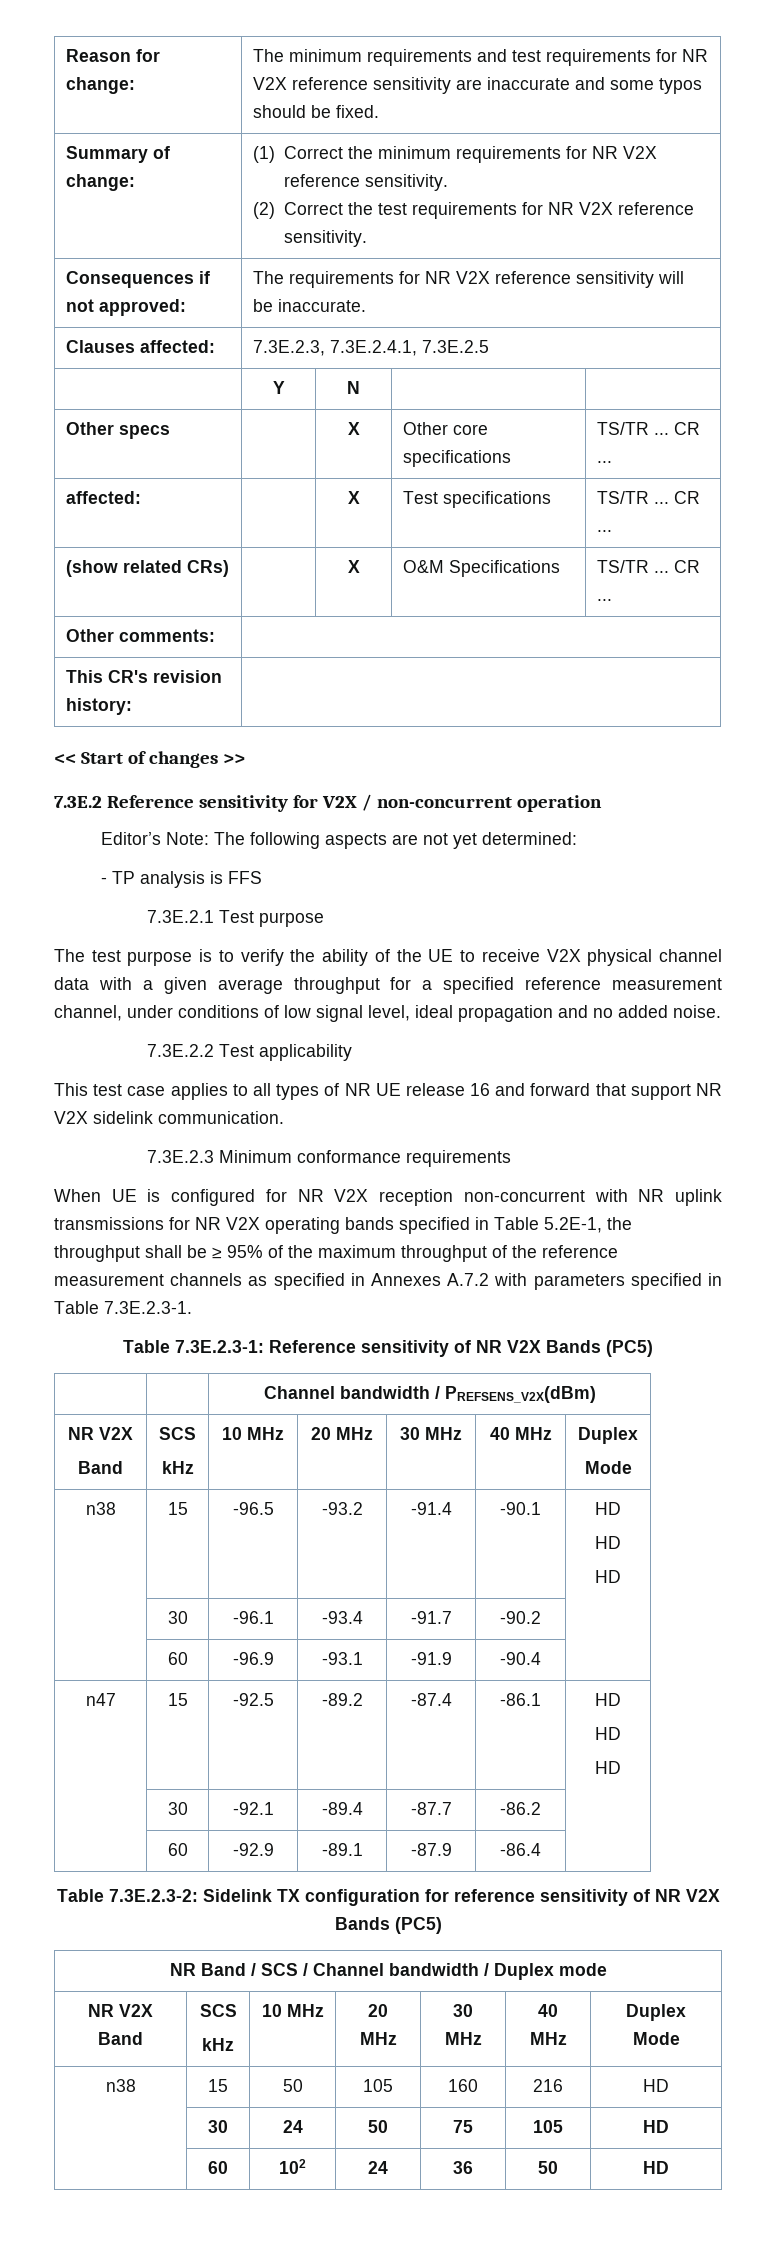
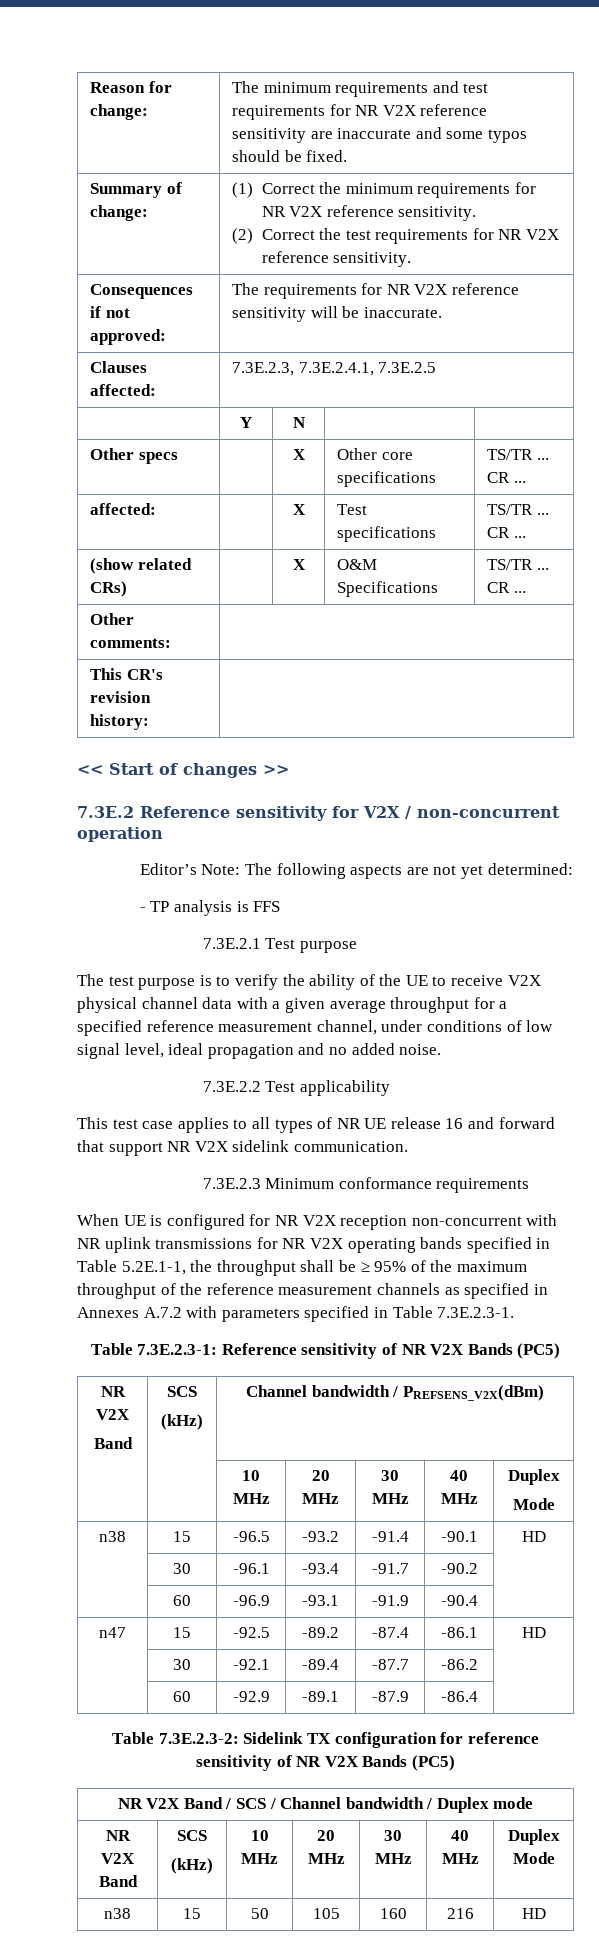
- When UE is configured for NR V2X reception non-concurrent with NR uplink transmissions for NR V2X operating bands specified in Table 5.2E-1, the throughput shall be ≥ 95% of the maximum throughput of the reference measurement channels as specified in Annexes A.7.2 with parameters specified in Table 7.3E.2.3-1.
+ When UE is configured for NR V2X reception non-concurrent with NR uplink transmissions for NR V2X operating bands specified in Table 5.2E.1-1, the throughput shall be ≥ 95% of the maximum throughput of the reference measurement channels as specified in Annexes A.7.2 with parameters specified in Table 7.3E.2.3-1.
  Table 7.3E.2.3-1: Reference sensitivity of NR V2X Bands (PC5)
- | | Channel bandwidth / PREFSENS_V2X(dBm)
  NR V2X
  Band | SCS
- kHz | 10 MHz | 20 MHz | 30 MHz | 40 MHz | Duplex
+ (kHz) | Channel bandwidth / PREFSENS_V2X(dBm)
+ | | 10 MHz | 20 MHz | 30 MHz | 40 MHz | Duplex
  n38 | 15 | -96.5 | -93.2 | -91.4 | -90.1 | HD
- HD
- HD
  n47 | 15 | -92.5 | -89.2 | -87.4 | -86.1 | HD
- HD
- HD
- NR Band / SCS / Channel bandwidth / Duplex mode
+ NR V2X Band / SCS / Channel bandwidth / Duplex mode
  NR V2X Band | SCS
- kHz | 10 MHz | 20 MHz | 30 MHz | 40 MHz | Duplex Mode
+ (kHz) | 10 MHz | 20 MHz | 30 MHz | 40 MHz | Duplex Mode
- | 30 | 24 | 50 | 75 | 105 | HD
- | 60 | 102 | 24 | 36 | 50 | HD

